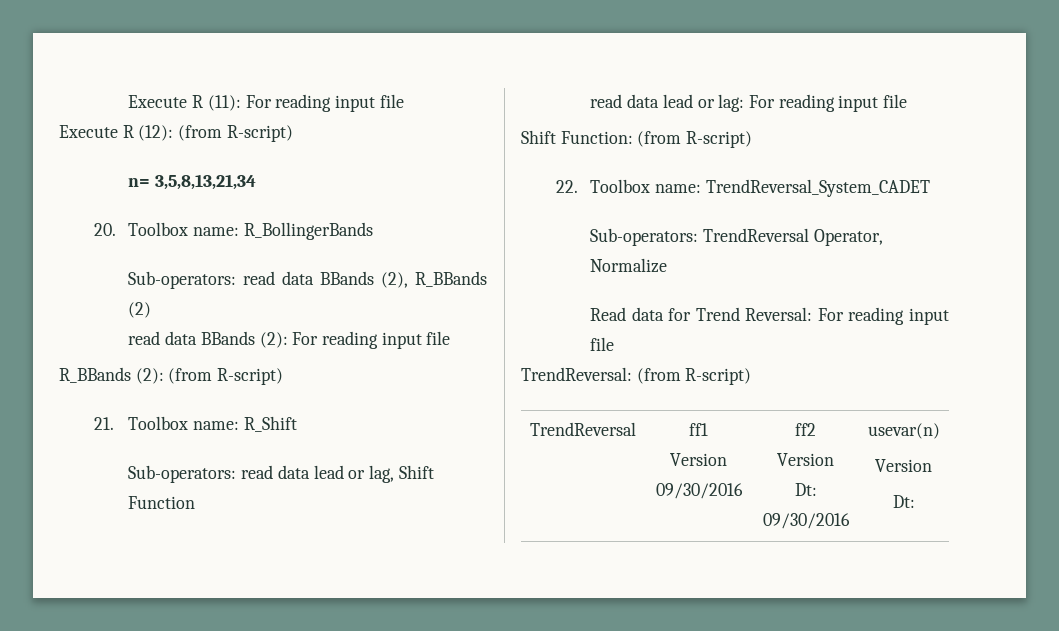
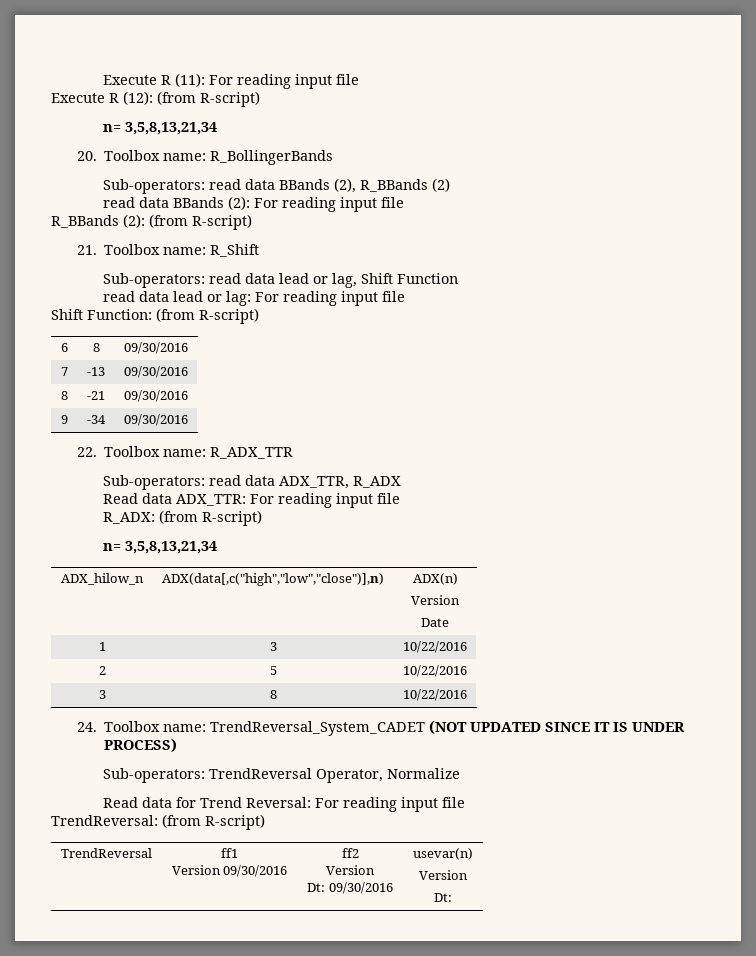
- 22. Toolbox name: TrendReversal_System_CADET
+ 6 | 8 | 09/30/2016
+ 7 | -13 | 09/30/2016
+ 8 | -21 | 09/30/2016
+ 9 | -34 | 09/30/2016
+ 22. Toolbox name: R_ADX_TTR
+ Sub-operators: read data ADX_TTR, R_ADX
+ Read data ADX_TTR: For reading input file
+ R_ADX: (from R-script)
+ n= 3,5,8,13,21,34
+ ADX_hilow_n | ADX(data[,c("high","low","close")],n) | ADX(n)
+ Version
+ Date
+ 1 | 3 | 10/22/2016
+ 2 | 5 | 10/22/2016
+ 3 | 8 | 10/22/2016
+ 24. Toolbox name: TrendReversal_System_CADET (NOT UPDATED SINCE IT IS UNDER PROCESS)

